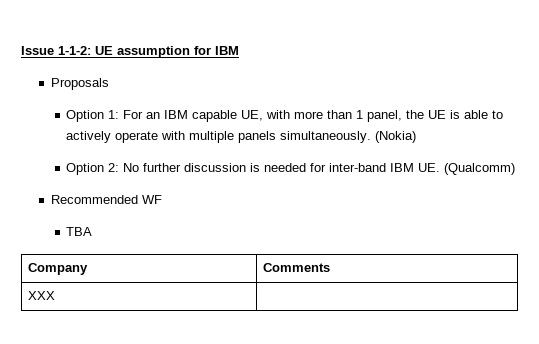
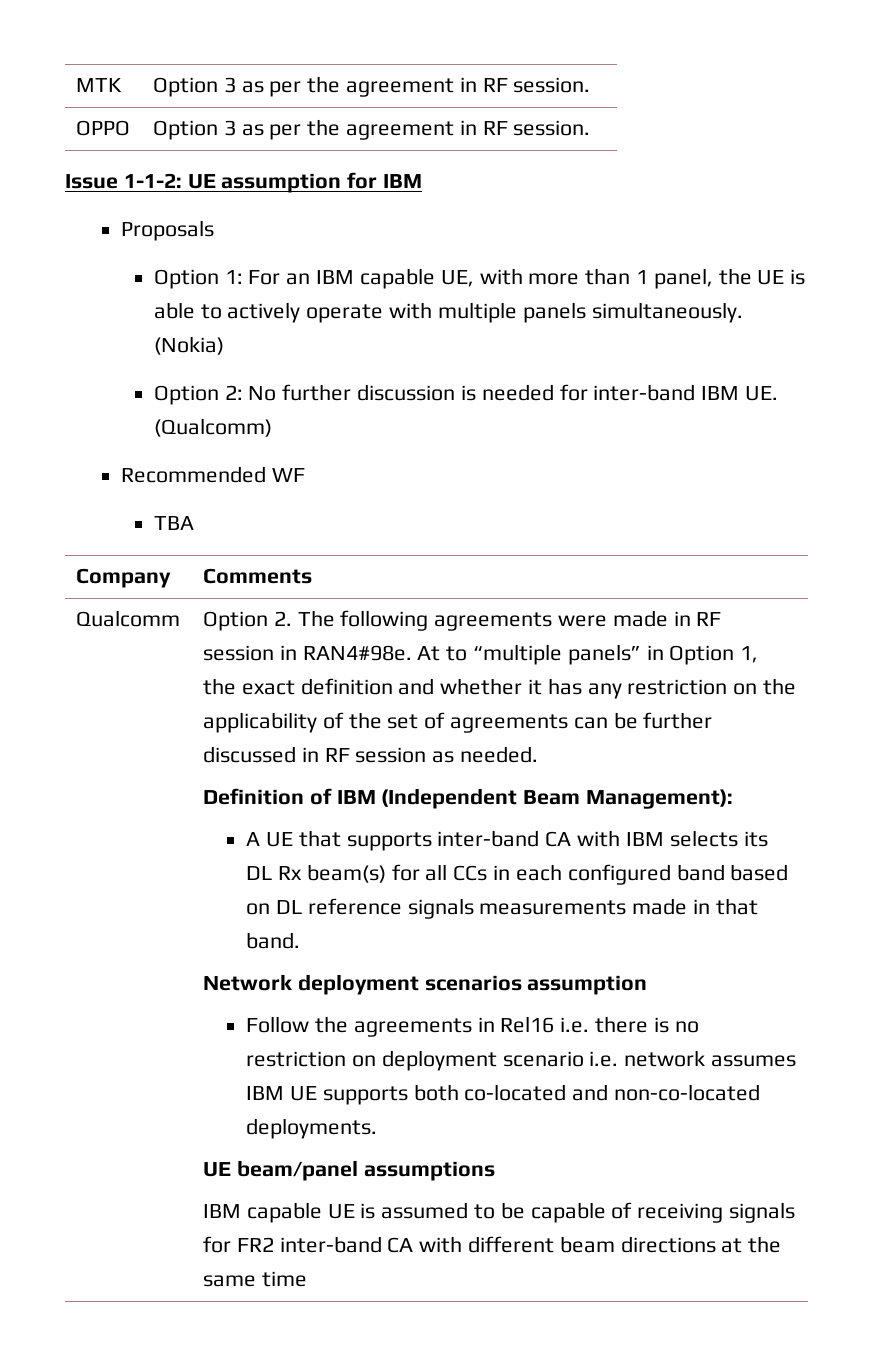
+ MTK | Option 3 as per the agreement in RF session.
+ OPPO | Option 3 as per the agreement in RF session.
- XXX
+ Qualcomm | Option 2. The following agreements were made in RF session in RAN4#98e. At to “multiple panels” in Option 1, the exact definition and whether it has any restriction on the applicability of the set of agreements can be further discussed in RF session as needed.
+ Definition of IBM (Independent Beam Management):
+ A UE that supports inter-band CA with IBM selects its DL Rx beam(s) for all CCs in each configured band based on DL reference signals measurements made in that band.
+ Network deployment scenarios assumption
+ Follow the agreements in Rel16 i.e. there is no restriction on deployment scenario i.e. network assumes IBM UE supports both co-located and non-co-located deployments.
+ UE beam/panel assumptions
+ IBM capable UE is assumed to be capable of receiving signals for FR2 inter-band CA with different beam directions at the same time

